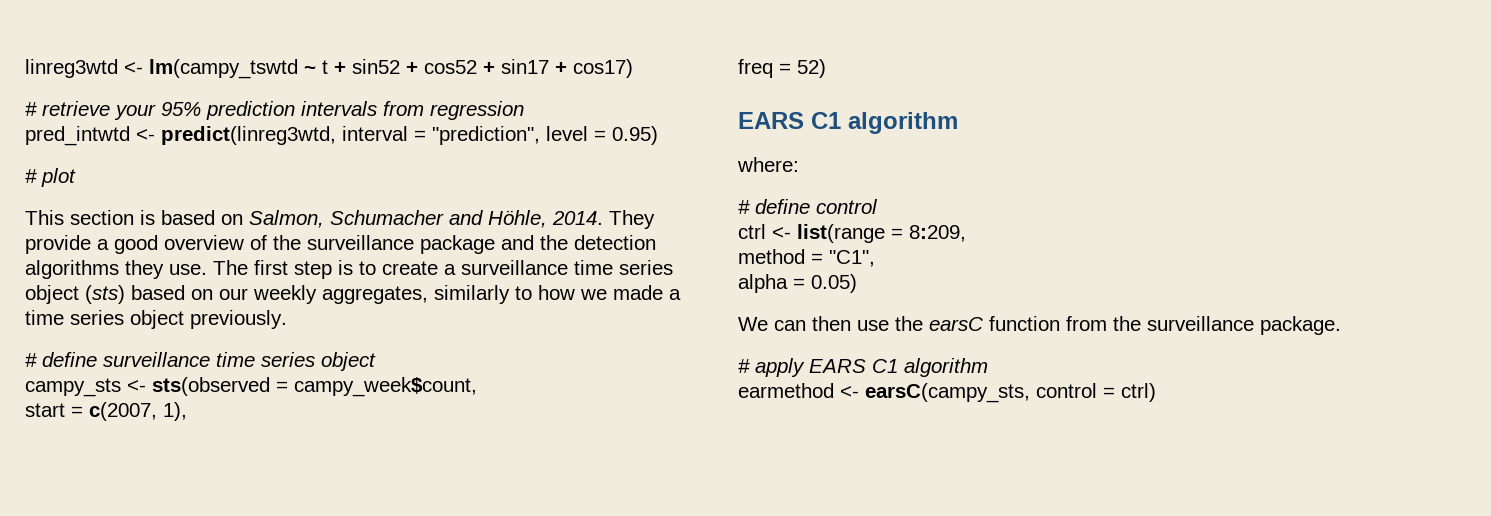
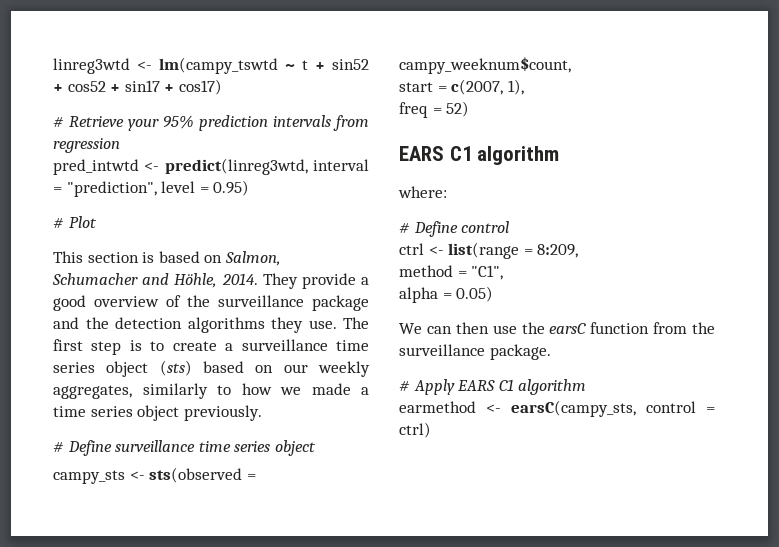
- # retrieve your 95% prediction intervals from regression
+ # Retrieve your 95% prediction intervals from regression
- # plot
+ # Plot
- # define surveillance time series object
+ # Define surveillance time series object
- campy_sts <- sts(observed = campy_week$count,
+ campy_sts <- sts(observed = campy_weeknum$count,
- # define control
+ # Define control
- # apply EARS C1 algorithm
+ # Apply EARS C1 algorithm

